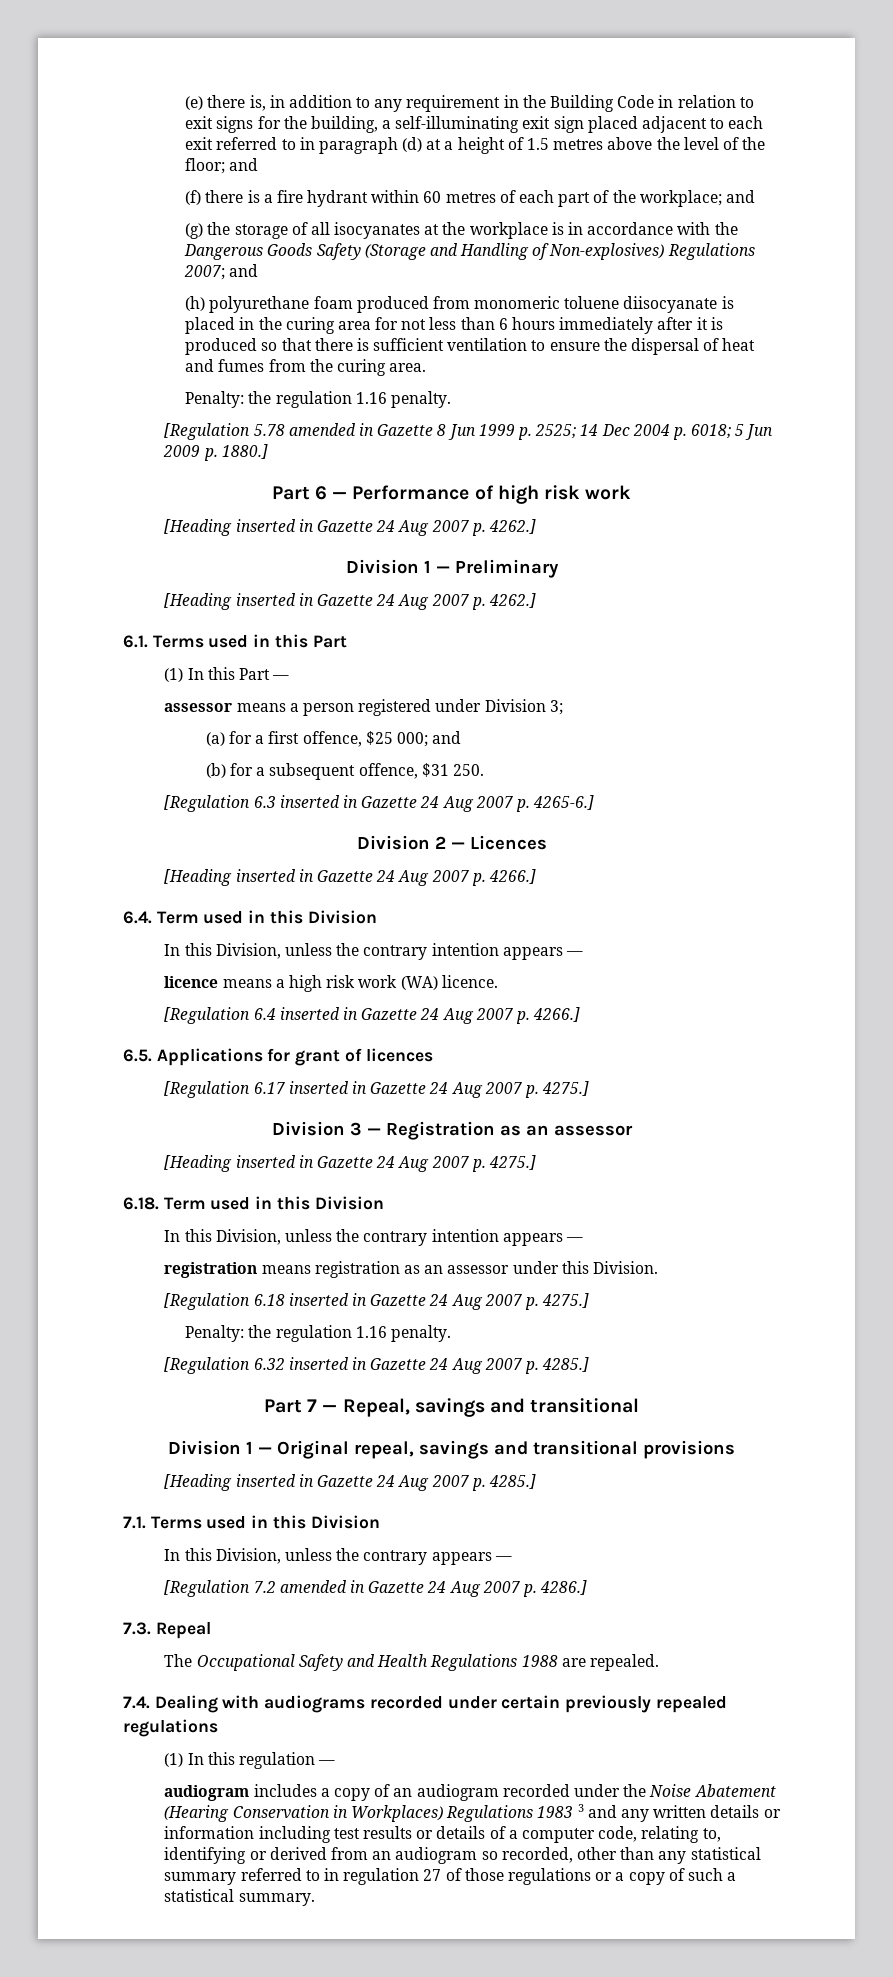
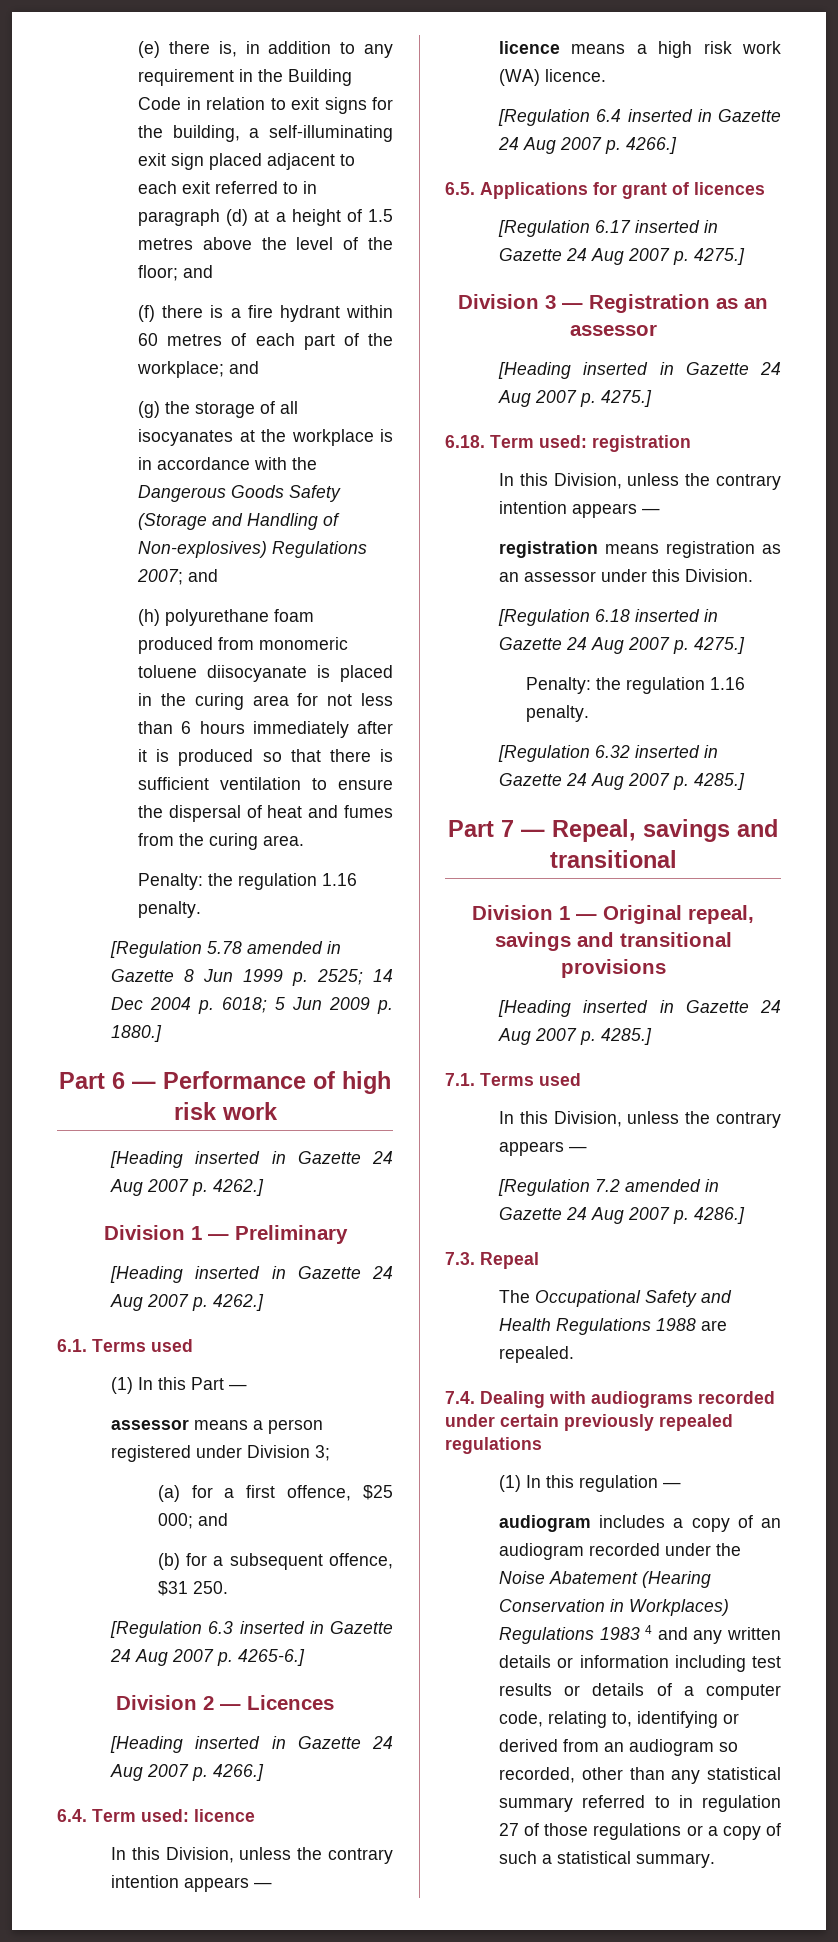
- 6.1. Terms used in this Part
+ 6.1. Terms used
- 6.4. Term used in this Division
+ 6.4. Term used: licence
- 6.18. Term used in this Division
+ 6.18. Term used: registration
- 7.1. Terms used in this Division
+ 7.1. Terms used
- audiogram includes a copy of an audiogram recorded under the Noise Abatement (Hearing Conservation in Workplaces) Regulations 1983 3 and any written details or information including test results or details of a computer code, relating to, identifying or derived from an audiogram so recorded, other than any statistical summary referred to in regulation 27 of those regulations or a copy of such a statistical summary.
+ audiogram includes a copy of an audiogram recorded under the Noise Abatement (Hearing Conservation in Workplaces) Regulations 1983 4 and any written details or information including test results or details of a computer code, relating to, identifying or derived from an audiogram so recorded, other than any statistical summary referred to in regulation 27 of those regulations or a copy of such a statistical summary.

